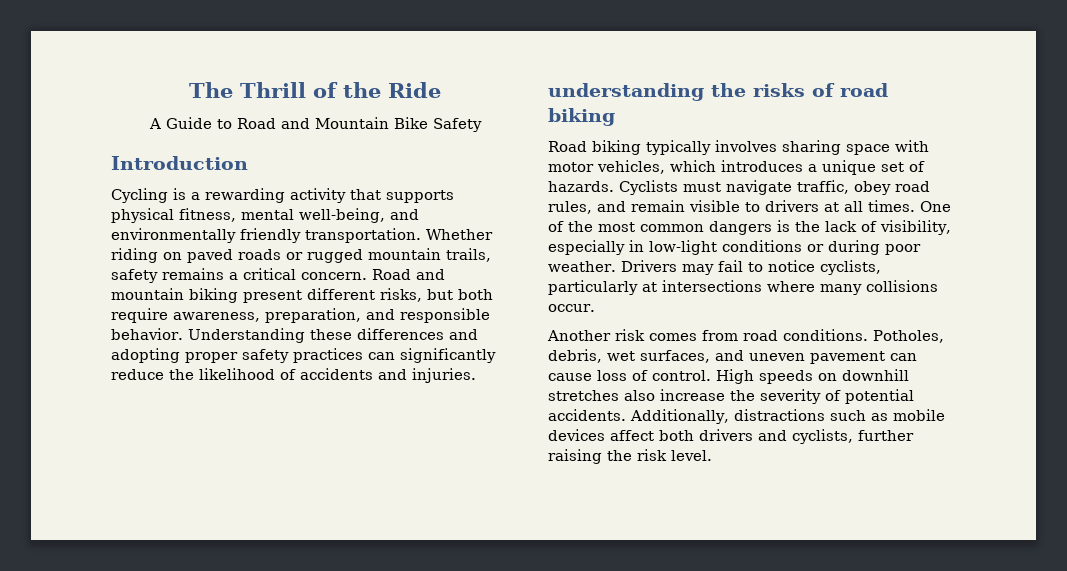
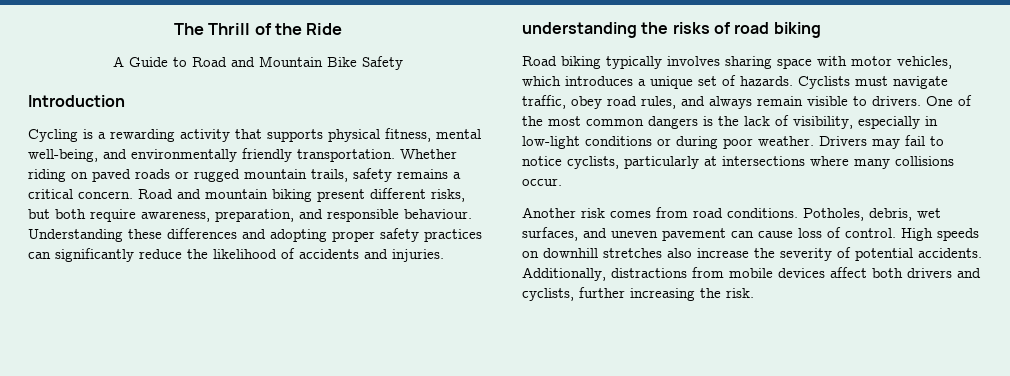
- Road and mountain biking present different risks, but both require awareness, preparation, and responsible behavior.
+ Road and mountain biking present different risks, but both require awareness, preparation, and responsible behaviour.
- Cyclists must navigate traffic, obey road rules, and remain visible to drivers at all times.
+ Cyclists must navigate traffic, obey road rules, and always remain visible to drivers.
- Additionally, distractions such as mobile devices affect both drivers and cyclists, further raising the risk level.
+ Additionally, distractions from mobile devices affect both drivers and cyclists, further increasing the risk.

